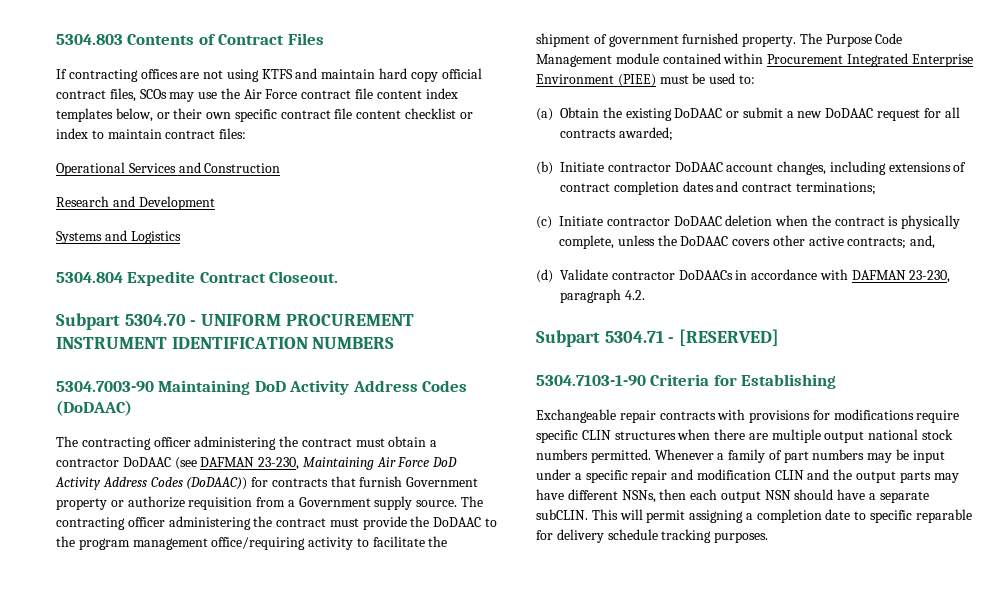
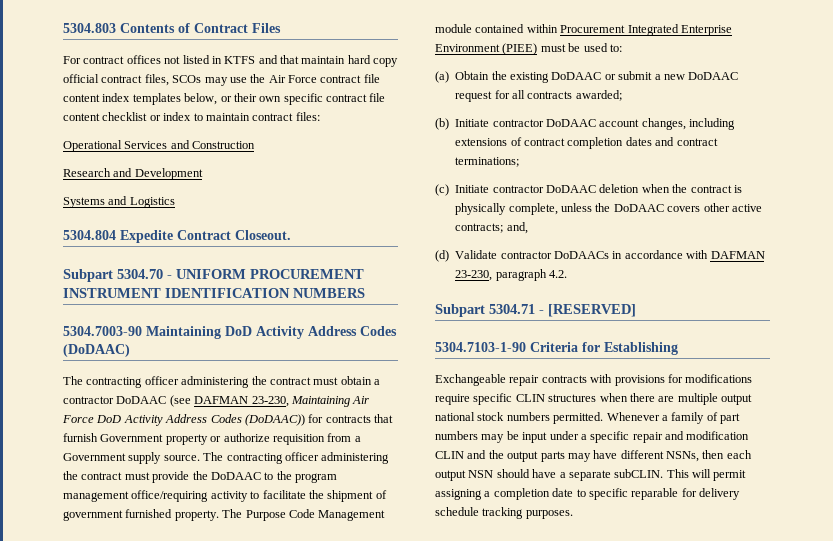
- If contracting offices are not using KTFS and maintain hard copy official contract files, SCOs may use the Air Force contract file content index templates below, or their own specific contract file content checklist or index to maintain contract files:
+ For contract offices not listed in KTFS and that maintain hard copy official contract files, SCOs may use the Air Force contract file content index templates below, or their own specific contract file content checklist or index to maintain contract files:

